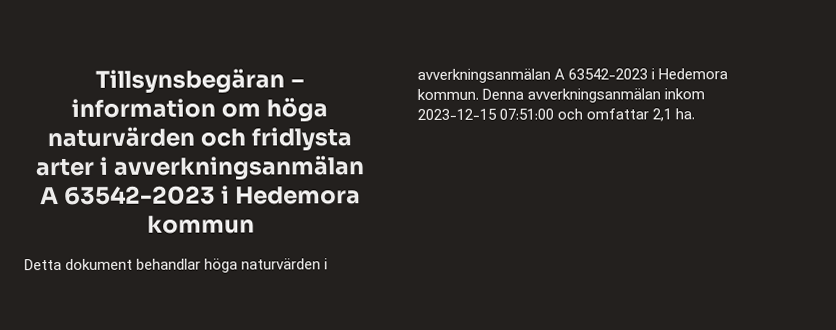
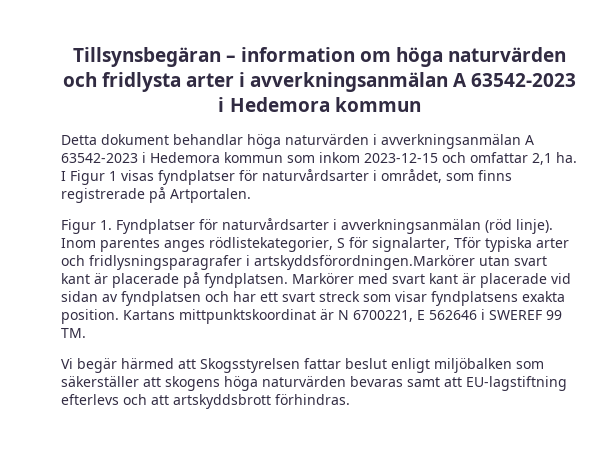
- Detta dokument behandlar höga naturvärden i avverkningsanmälan A 63542-2023 i Hedemora kommun. Denna avverkningsanmälan inkom 2023-12-15 07:51:00 och omfattar 2,1 ha.
+ Detta dokument behandlar höga naturvärden i avverkningsanmälan A 63542-2023 i Hedemora kommun som inkom 2023-12-15 och omfattar 2,1 ha.
+ I Figur 1 visas fyndplatser för naturvårdsarter i området, som finns registrerade på Artportalen.
+ Figur 1. Fyndplatser för naturvårdsarter i avverkningsanmälan (röd linje). Inom parentes anges rödlistekategorier, S för signalarter, Tför typiska arter och fridlysningsparagrafer i artskyddsförordningen.Markörer utan svart kant är placerade på fyndplatsen. Markörer med svart kant är placerade vid sidan av fyndplatsen och har ett svart streck som visar fyndplatsens exakta position. Kartans mittpunktskoordinat är N 6700221, E 562646 i SWEREF 99 TM.
+ Vi begär härmed att Skogsstyrelsen fattar beslut enligt miljöbalken som säkerställer att skogens höga naturvärden bevaras samt att EU-lagstiftning efterlevs och att artskyddsbrott förhindras.

